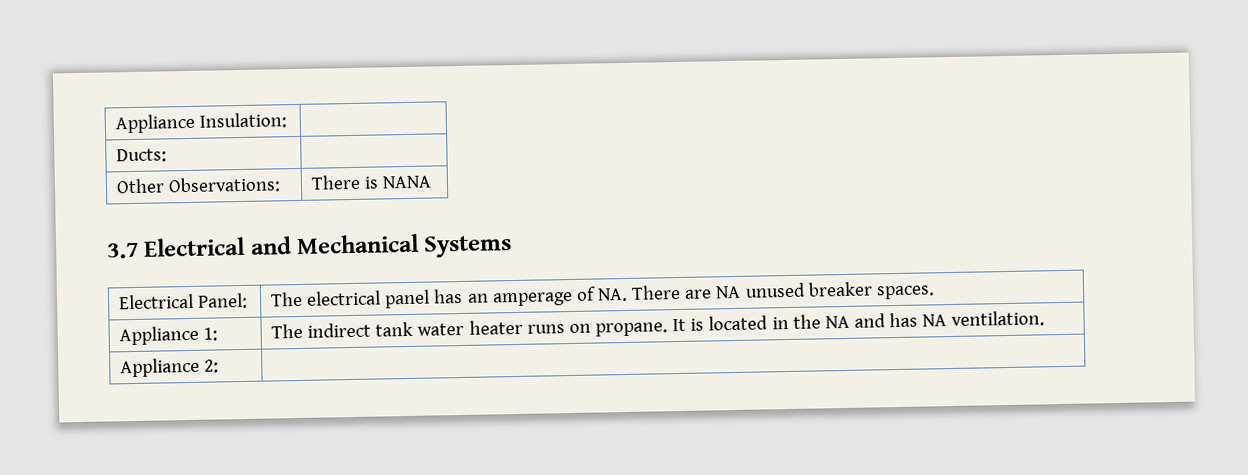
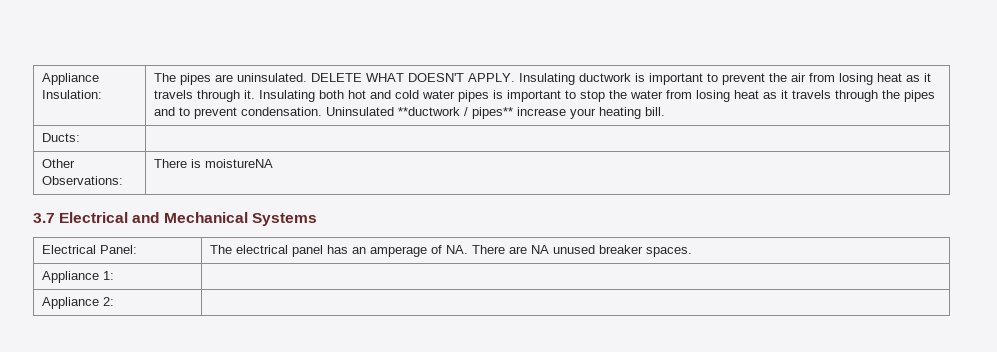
+ The pipes are uninsulated. DELETE WHAT DOESN'T APPLY. Insulating ductwork is important to prevent the air from losing heat as it travels through it. Insulating both hot and cold water pipes is important to stop the water from losing heat as it travels through the pipes and to prevent condensation. Uninsulated **ductwork / pipes** increase your heating bill.
- Other Observations: | There is NANA
+ Other Observations: | There is moistureNA
- Appliance 1: | The indirect tank water heater runs on propane. It is located in the NA and has NA ventilation.
+ Appliance 1: |

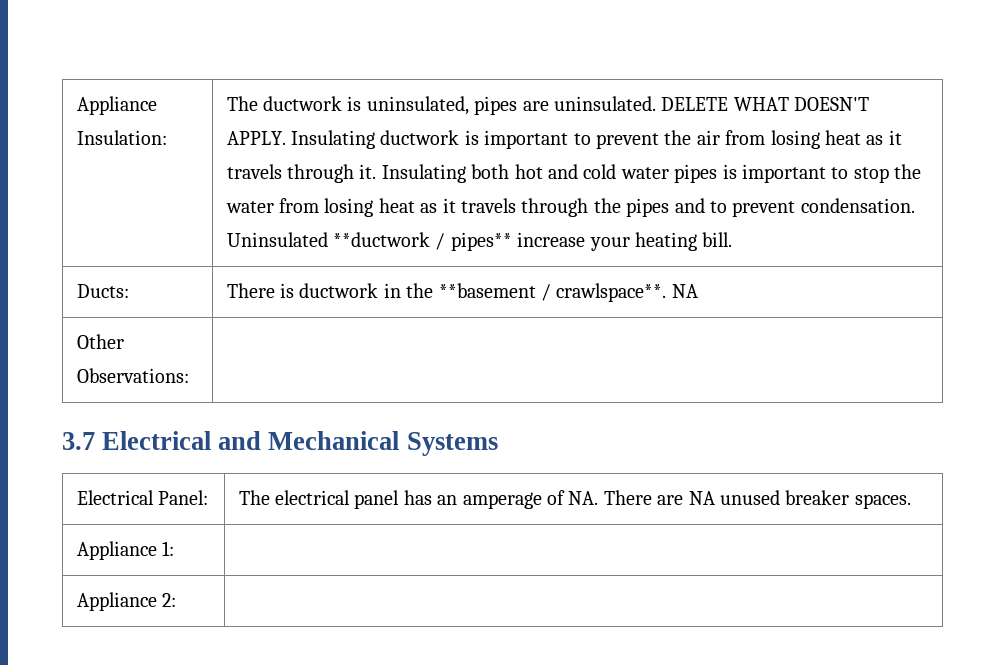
- The pipes are uninsulated.
+ The ductwork is uninsulated, pipes are uninsulated.
- Ducts: |
+ Ducts: | There is ductwork in the **basement / crawlspace**. NA
- Other Observations: | There is moistureNA
+ Other Observations: |

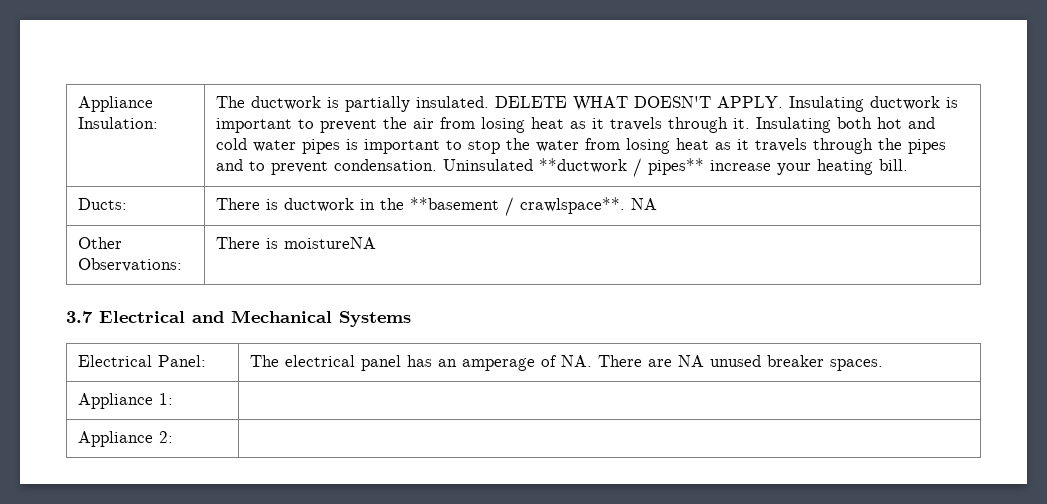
- The ductwork is uninsulated, pipes are uninsulated.
+ The ductwork is partially insulated.
- Other Observations: |
+ Other Observations: | There is moistureNA

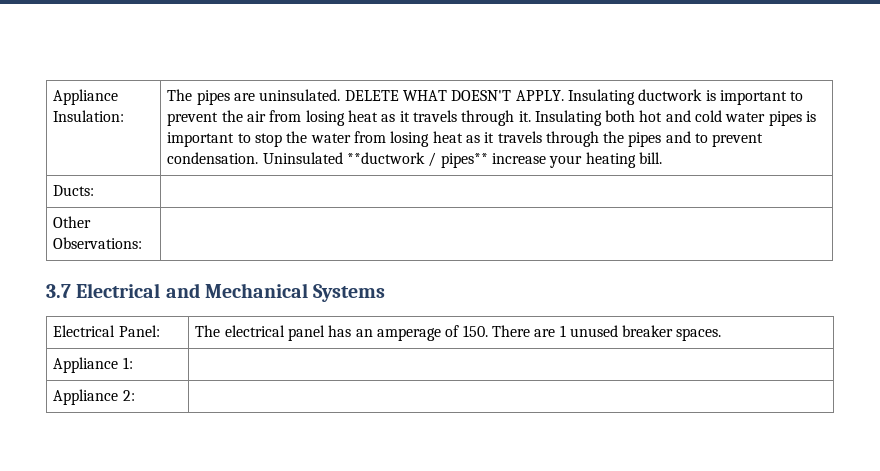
- The ductwork is partially insulated.
+ The pipes are uninsulated.
- Ducts: | There is ductwork in the **basement / crawlspace**. NA
+ Ducts: |
- Other Observations: | There is moistureNA
+ Other Observations: |
- Electrical Panel: | The electrical panel has an amperage of NA. There are NA unused breaker spaces.
+ Electrical Panel: | The electrical panel has an amperage of 150. There are 1 unused breaker spaces.

